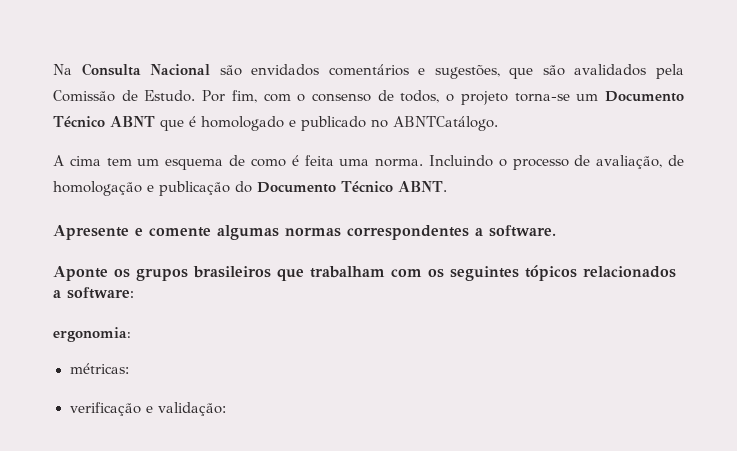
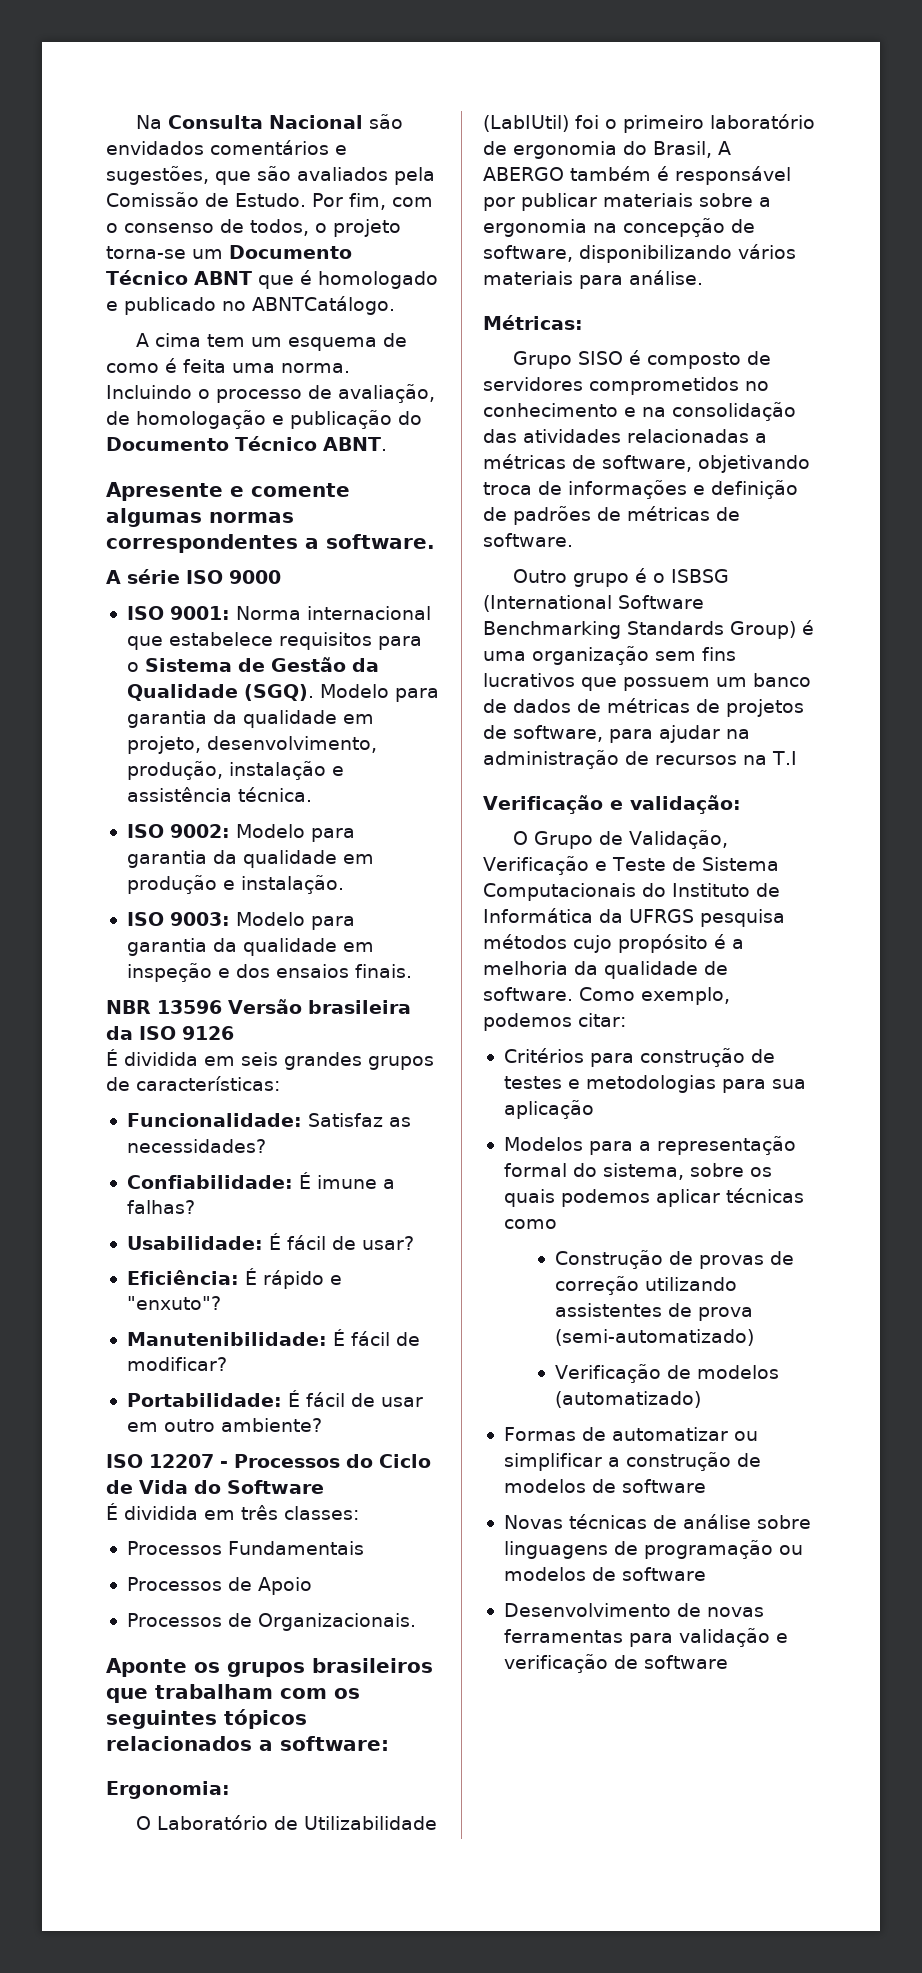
- Na Consulta Nacional são envidados comentários e sugestões, que são avalidados pela Comissão de Estudo.
+ Na Consulta Nacional são envidados comentários e sugestões, que são avaliados pela Comissão de Estudo.
+ A série ISO 9000
+ ISO 9001: Norma internacional que estabelece requisitos para o Sistema de Gestão da Qualidade (SGQ). Modelo para garantia da qualidade em projeto, desenvolvimento, produção, instalação e assistência técnica.
+ ISO 9002: Modelo para garantia da qualidade em produção e instalação.
+ ISO 9003: Modelo para garantia da qualidade em inspeção e dos ensaios finais.
+ NBR 13596 Versão brasileira da ISO 9126
+ É dividida em seis grandes grupos de características:
+ Funcionalidade: Satisfaz as necessidades?
+ Confiabilidade: É imune a falhas?
+ Usabilidade: É fácil de usar?
+ Eficiência: É rápido e "enxuto"?
+ Manutenibilidade: É fácil de modificar?
+ Portabilidade: É fácil de usar em outro ambiente?
+ ISO 12207 - Processos do Ciclo de Vida do Software
+ É dividida em três classes:
+ Processos Fundamentais
+ Processos de Apoio
+ Processos de Organizacionais.
- ergonomia:
- métricas:
- verificação e validação:
+ Ergonomia:
+ O Laboratório de Utilizabilidade (LabIUtil) foi o primeiro laboratório de ergonomia do Brasil, A ABERGO também é responsável por publicar materiais sobre a ergonomia na concepção de software, disponibilizando vários materiais para análise.
+ Métricas:
+ Grupo SISO é composto de servidores comprometidos no conhecimento e na consolidação das atividades relacionadas a métricas de software, objetivando troca de informações e definição de padrões de métricas de software.
+ Outro grupo é o ISBSG (International Software Benchmarking Standards Group) é uma organização sem fins lucrativos que possuem um banco de dados de métricas de projetos de software, para ajudar na administração de recursos na T.I
+ Verificação e validação:
+ O Grupo de Validação, Verificação e Teste de Sistema Computacionais do Instituto de Informática da UFRGS pesquisa métodos cujo propósito é a melhoria da qualidade de software. Como exemplo, podemos citar:
+ Critérios para construção de testes e metodologias para sua aplicação
+ Modelos para a representação formal do sistema, sobre os quais podemos aplicar técnicas como
+ Construção de provas de correção utilizando assistentes de prova (semi-automatizado)
+ Verificação de modelos (automatizado)
+ Formas de automatizar ou simplificar a construção de modelos de software
+ Novas técnicas de análise sobre linguagens de programação ou modelos de software
+ Desenvolvimento de novas ferramentas para validação e verificação de software

